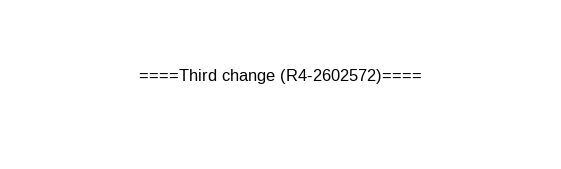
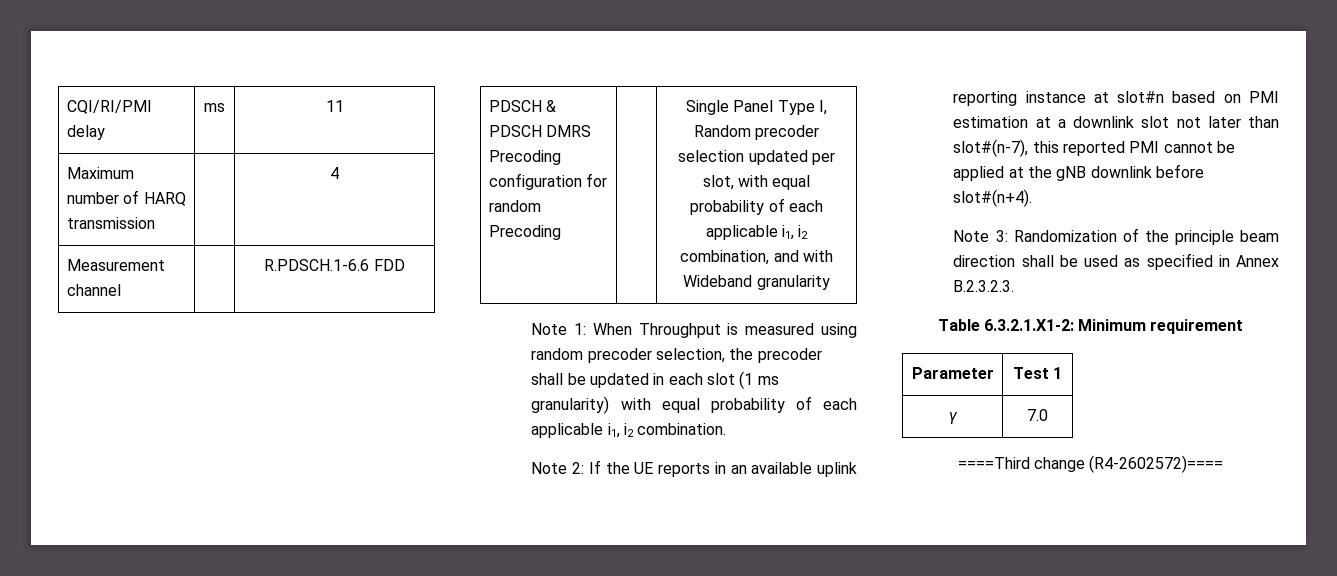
+ CQI/RI/PMI delay | ms | 11
+ Maximum number of HARQ transmission | | 4
+ Measurement channel | | R.PDSCH.1-6.6 FDD
+ PDSCH & PDSCH DMRS Precoding configuration for random Precoding | | Single Panel Type I, Random precoder selection updated per slot, with equal probability of each applicable i1, i2 combination, and with Wideband granularity
+ Note 1: When Throughput is measured using random precoder selection, the precoder shall be updated in each slot (1 ms granularity) with equal probability of each applicable i1, i2 combination.
+ Note 2: If the UE reports in an available uplink reporting instance at slot#n based on PMI estimation at a downlink slot not later than slot#(n-7), this reported PMI cannot be applied at the gNB downlink before slot#(n+4).
+ Note 3: Randomization of the principle beam direction shall be used as specified in Annex B.2.3.2.3.
+ Table 6.3.2.1.X1-2: Minimum requirement
+ Parameter | Test 1
+ γ | 7.0

